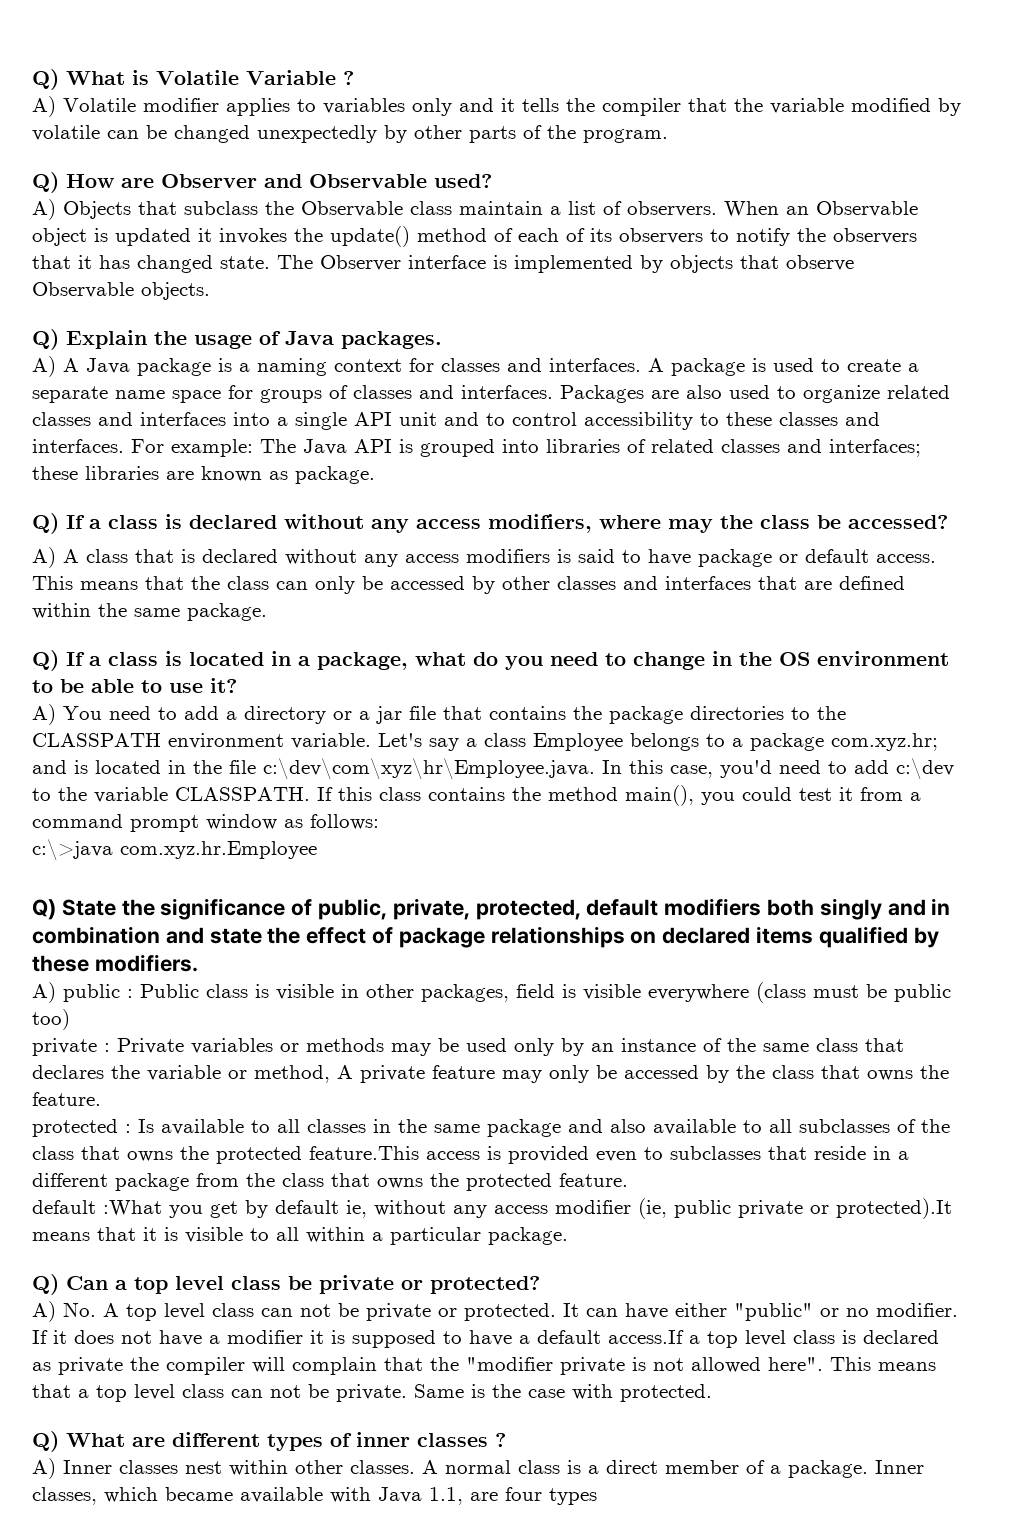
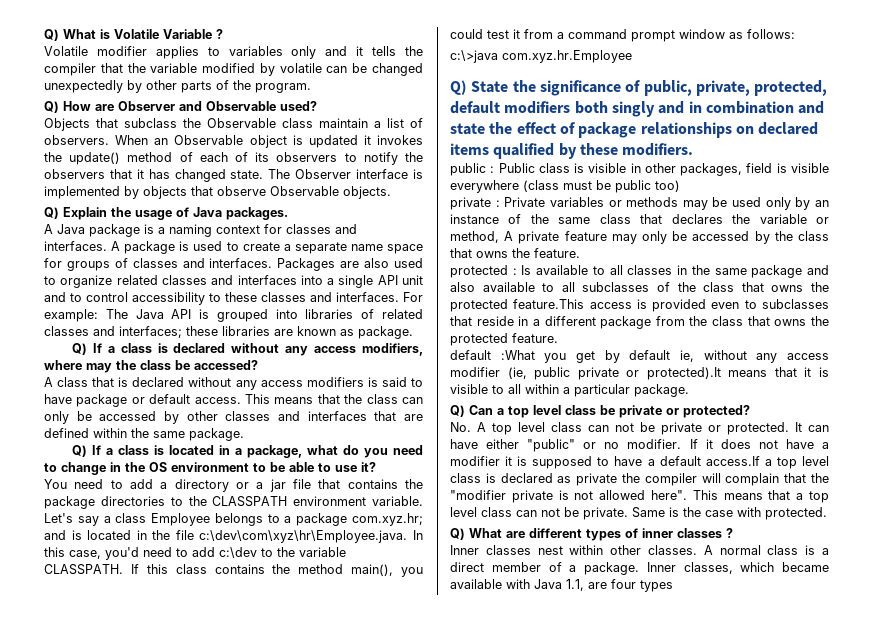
- A) Volatile modifier applies to variables only and it tells the compiler that the variable modified by volatile can be changed unexpectedly by other parts of the program.
+ Volatile modifier applies to variables only and it tells the compiler that the variable modified by volatile can be changed unexpectedly by other parts of the program.
- A) Objects that subclass the Observable class maintain a list of observers.
+ Objects that subclass the Observable class maintain a list of observers.
- A) A Java package is a naming context for classes and interfaces.
+ A Java package is a naming context for classes and interfaces.
- A) A class that is declared without any access modifiers is said to have package or default access.
+ A class that is declared without any access modifiers is said to have package or default access.
- A) You need to add a directory or a jar file that contains the package directories to the CLASSPATH environment variable.
+ You need to add a directory or a jar file that contains the package directories to the CLASSPATH environment variable.
- A) public : Public class is visible in other packages, field is visible everywhere (class must be public too)
+ public : Public class is visible in other packages, field is visible everywhere (class must be public too)
- A) No. A top level class can not be private or protected.
+ No. A top level class can not be private or protected.
- A) Inner classes nest within other classes.
+ Inner classes nest within other classes.

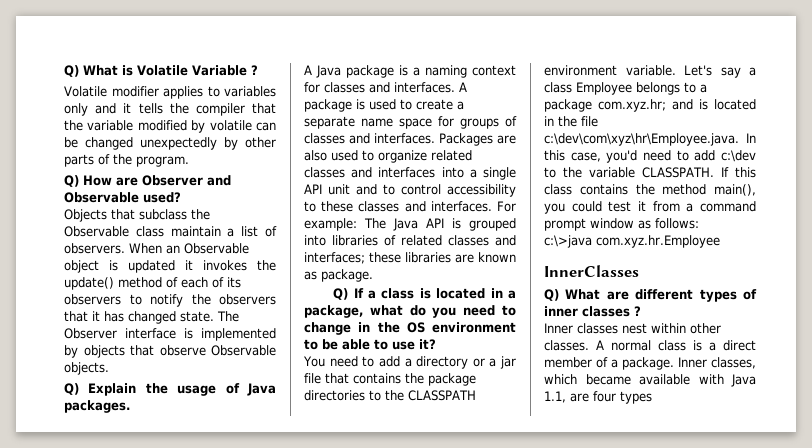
- Q) If a class is declared without any access modifiers, where may the class be accessed?
- A class that is declared without any access modifiers is said to have package or default access. This means that the class can only be accessed by other classes and interfaces that are defined within the same package.
- Q) State the significance of public, private, protected, default modifiers both singly and in combination and state the effect of package relationships on declared items qualified by these modifiers.
- public : Public class is visible in other packages, field is visible everywhere (class must be public too)
- private : Private variables or methods may be used only by an instance of the same class that declares the variable or method, A private feature may only be accessed by the class that owns the feature.
- protected : Is available to all classes in the same package and also available to all subclasses of the class that owns the protected feature.This access is provided even to subclasses that reside in a different package from the class that owns the protected feature.
- default :What you get by default ie, without any access modifier (ie, public private or protected).It means that it is visible to all within a particular package.
- Q) Can a top level class be private or protected?
- No. A top level class can not be private or protected. It can have either "public" or no modifier. If it does not have a modifier it is supposed to have a default access.If a top level class is declared as private the compiler will complain that the "modifier private is not allowed here". This means that a top level class can not be private. Same is the case with protected.
+ InnerClasses

